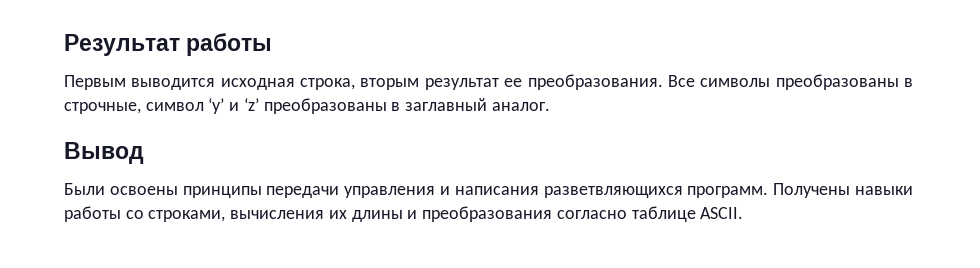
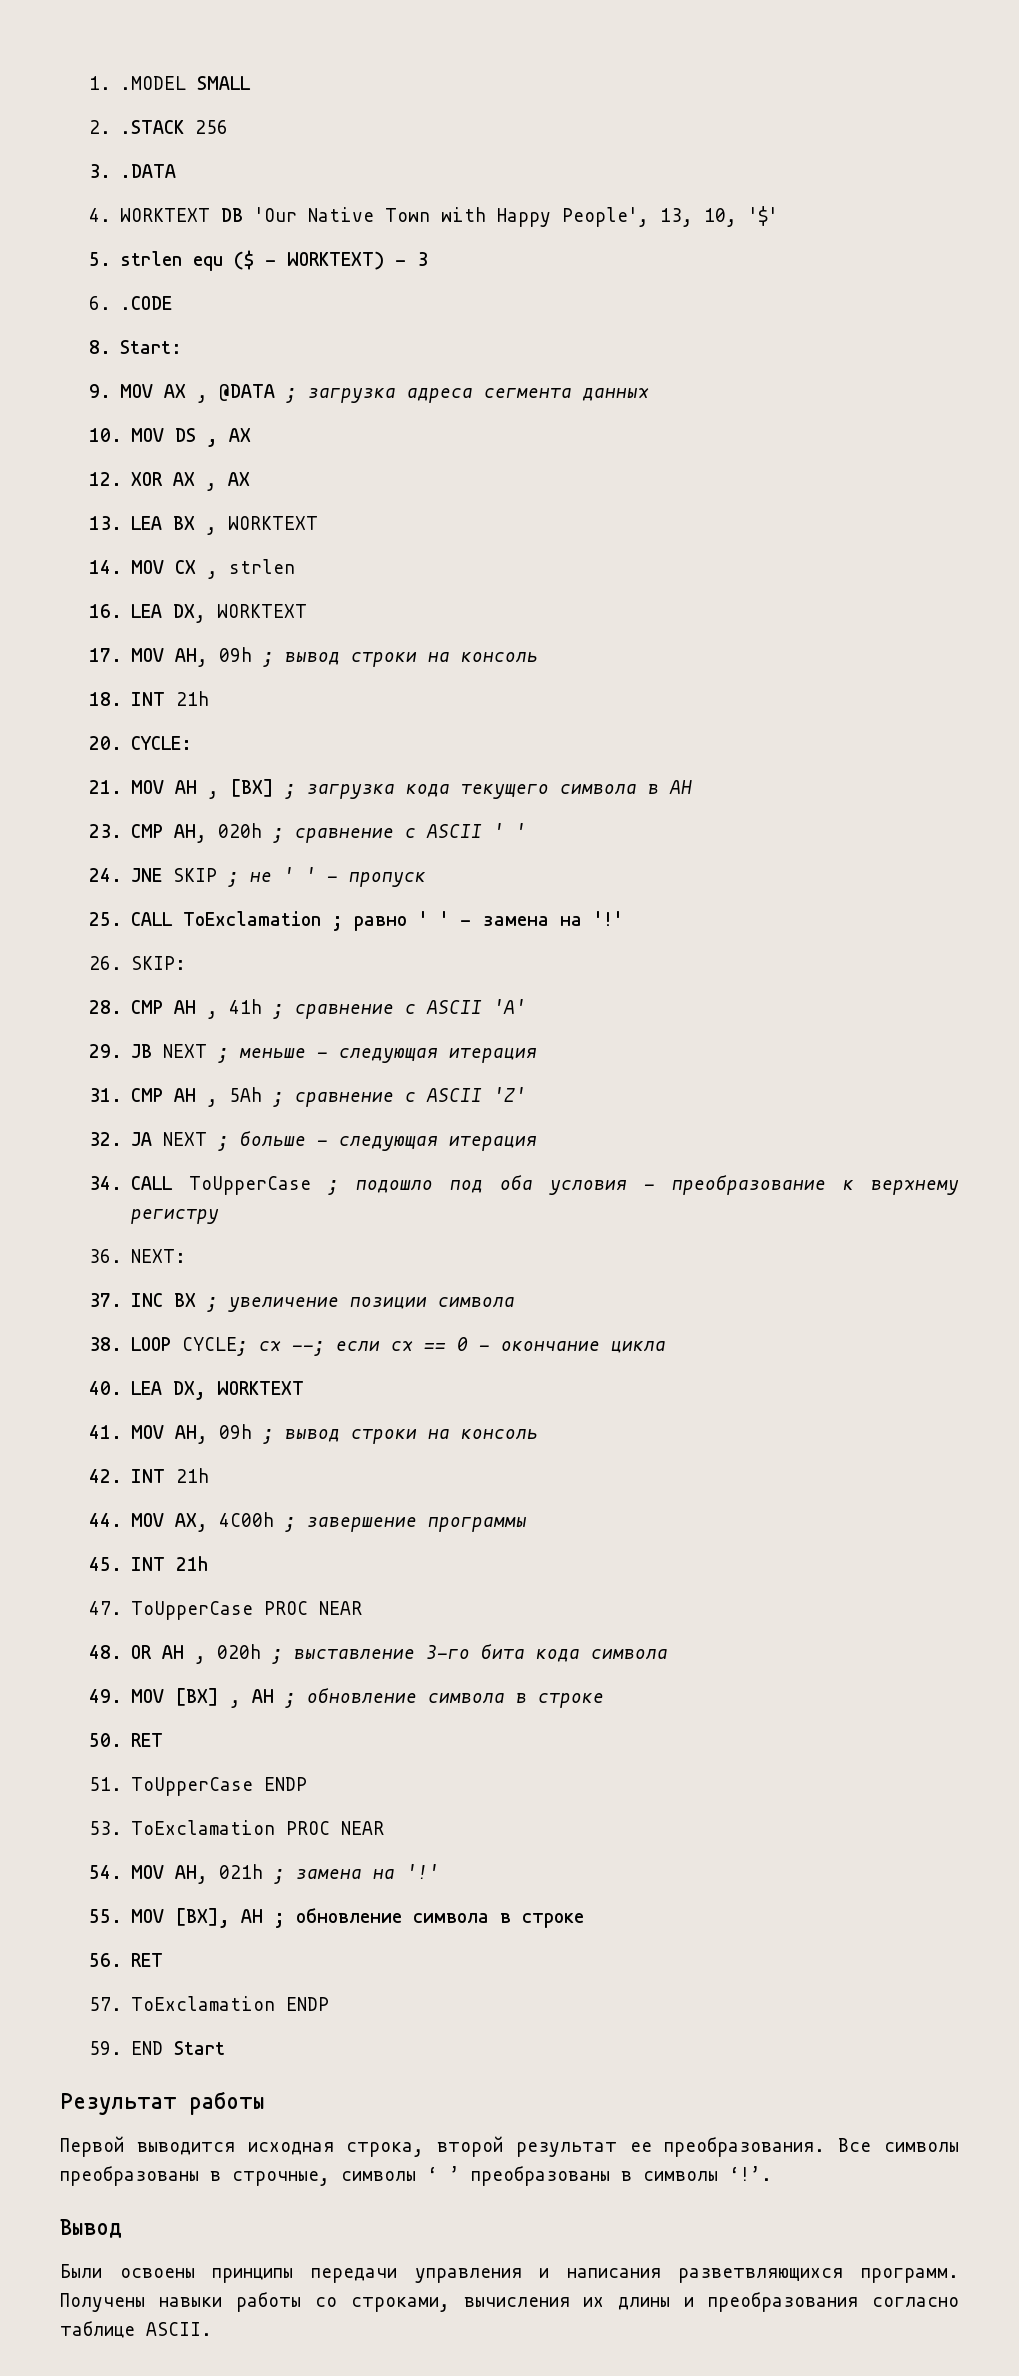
+ 1. .MODEL SMALL
+ 2. .STACK 256
+ 3. .DATA
+ 4. WORKTEXT DB 'Our Native Town with Happy People', 13, 10, '$'
+ 5. strlen equ ($ - WORKTEXT) - 3
+ 6. .CODE
+ 8. Start:
+ 9. MOV AX , @DATA ; загрузка адреса сегмента данных
+ 10. MOV DS , AX
+ 12. XOR AX , AX
+ 13. LEA BX , WORKTEXT
+ 14. MOV CX , strlen
+ 16. LEA DX, WORKTEXT
+ 17. MOV AH, 09h ; вывод строки на консоль
+ 18. INT 21h
+ 20. CYCLE:
+ 21. MOV AH , [BX] ; загрузка кода текущего символа в AH
+ 23. CMP AH, 020h ; сравнение с ASCII ' '
+ 24. JNE SKIP ; не ' ' - пропуск
+ 25. CALL ToExclamation ; равно ' ' - замена на '!'
+ 26. SKIP:
+ 28. CMP AH , 41h ; сравнение с ASCII 'A'
+ 29. JB NEXT ; меньше - следующая итерация
+ 31. CMP AH , 5Ah ; сравнение с ASCII 'Z'
+ 32. JA NEXT ; больше - следующая итерация
+ 34. CALL ToUpperCase ; подошло под оба условия - преобразование к верхнему регистру
+ 36. NEXT:
+ 37. INC BX ; увеличение позиции символа
+ 38. LOOP CYCLE; cx --; если cx == 0 - окончание цикла
+ 40. LEA DX, WORKTEXT
+ 41. MOV AH, 09h ; вывод строки на консоль
+ 42. INT 21h
+ 44. MOV AX, 4C00h ; завершение программы
+ 45. INT 21h
+ 47. ToUpperCase PROC NEAR
+ 48. OR AH , 020h ; выставление 3-го бита кода символа
+ 49. MOV [BX] , AH ; обновление символа в строке
+ 50. RET
+ 51. ToUpperCase ENDP
+ 53. ToExclamation PROC NEAR
+ 54. MOV AH, 021h ; замена на '!'
+ 55. MOV [BX], AH ; обновление символа в строке
+ 56. RET
+ 57. ToExclamation ENDP
+ 59. END Start
- Первым выводится исходная строка, вторым результат ее преобразования.
+ Первой выводится исходная строка, второй результат ее преобразования.
- Все символы преобразованы в строчные, символ ‘y’ и ‘z’ преобразованы в заглавный аналог.
+ Все символы преобразованы в строчные, символы ‘ ’ преобразованы в символы ‘!’.

